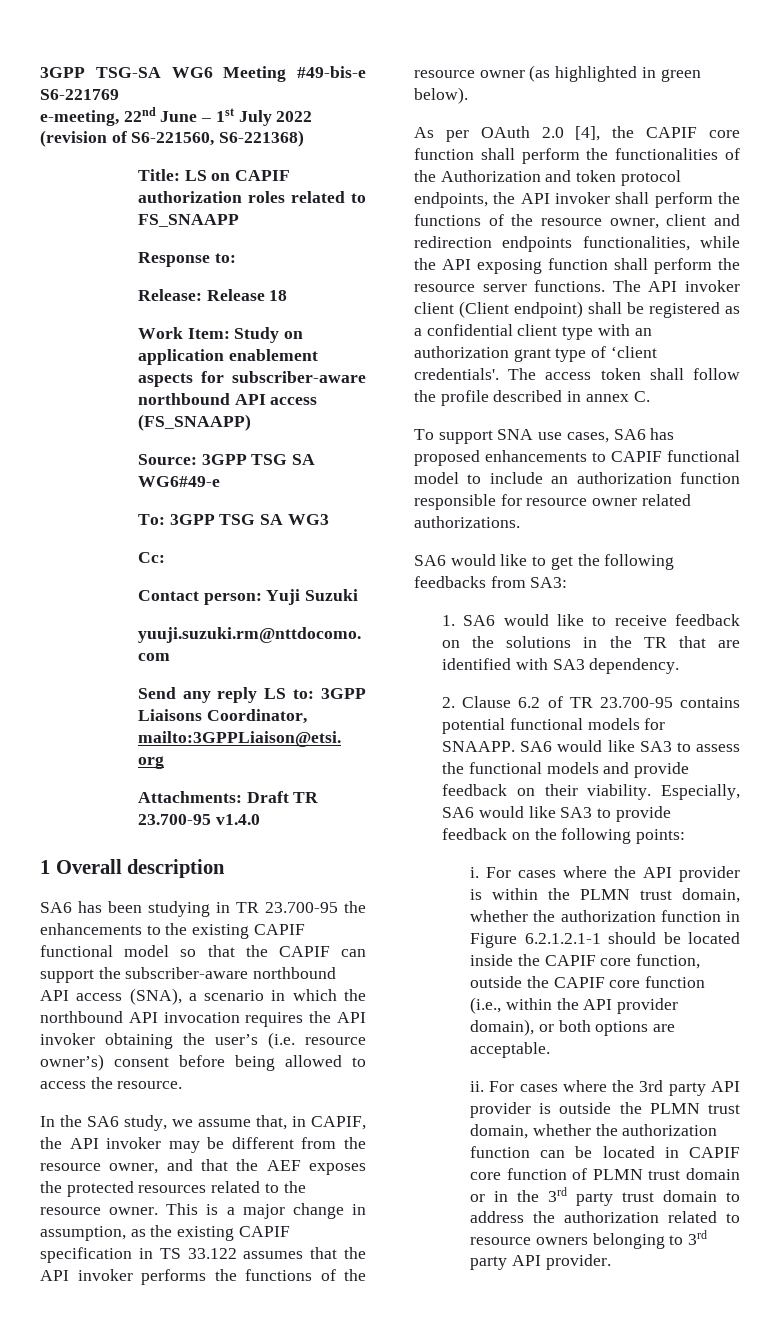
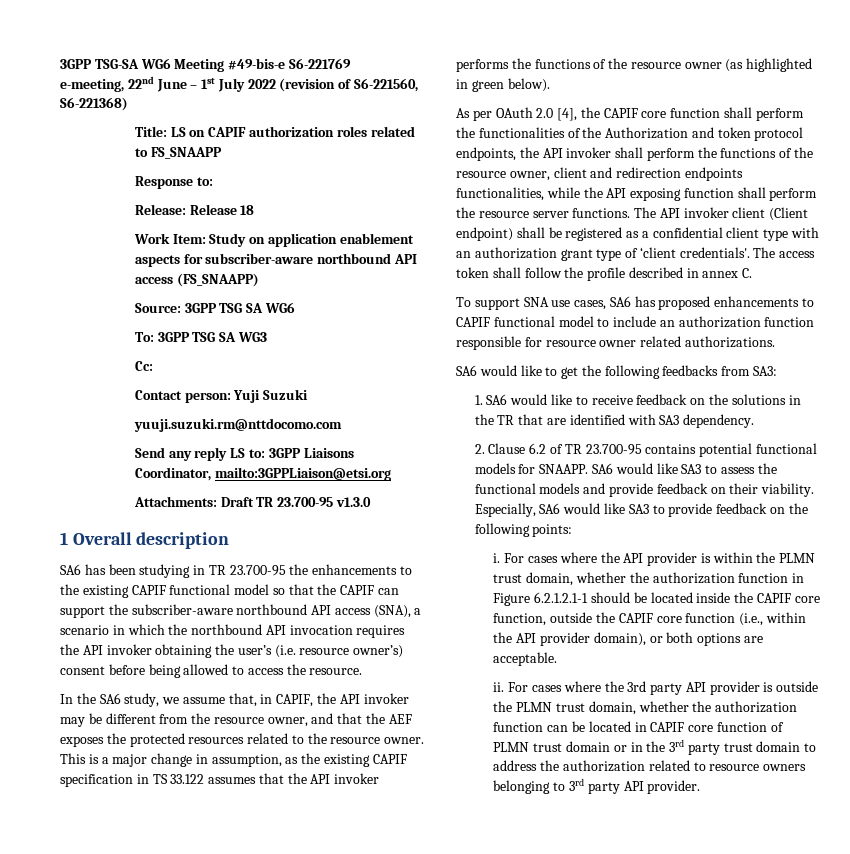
- Source: 3GPP TSG SA WG6#49-e
+ Source: 3GPP TSG SA WG6
- Attachments: Draft TR 23.700-95 v1.4.0
+ Attachments: Draft TR 23.700-95 v1.3.0

